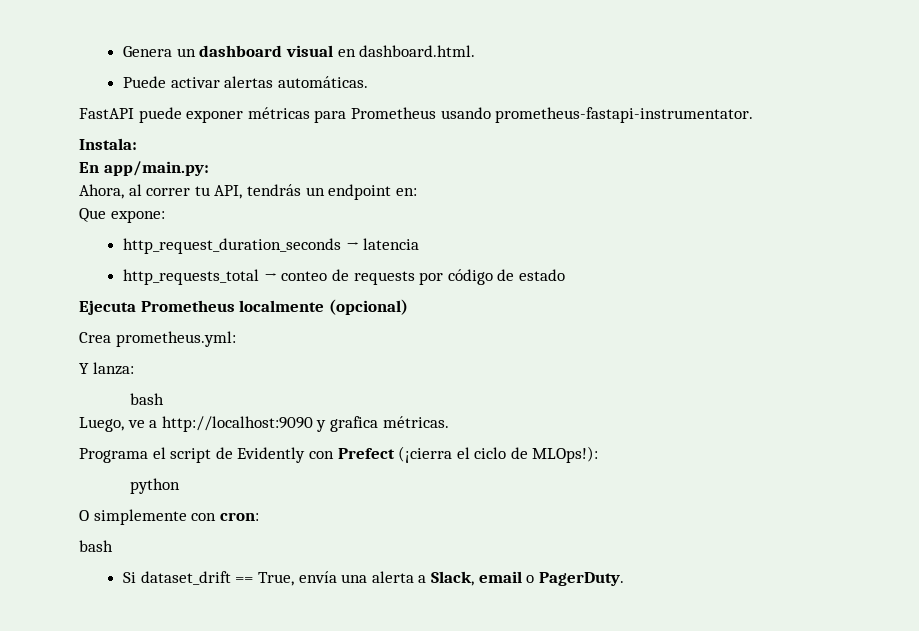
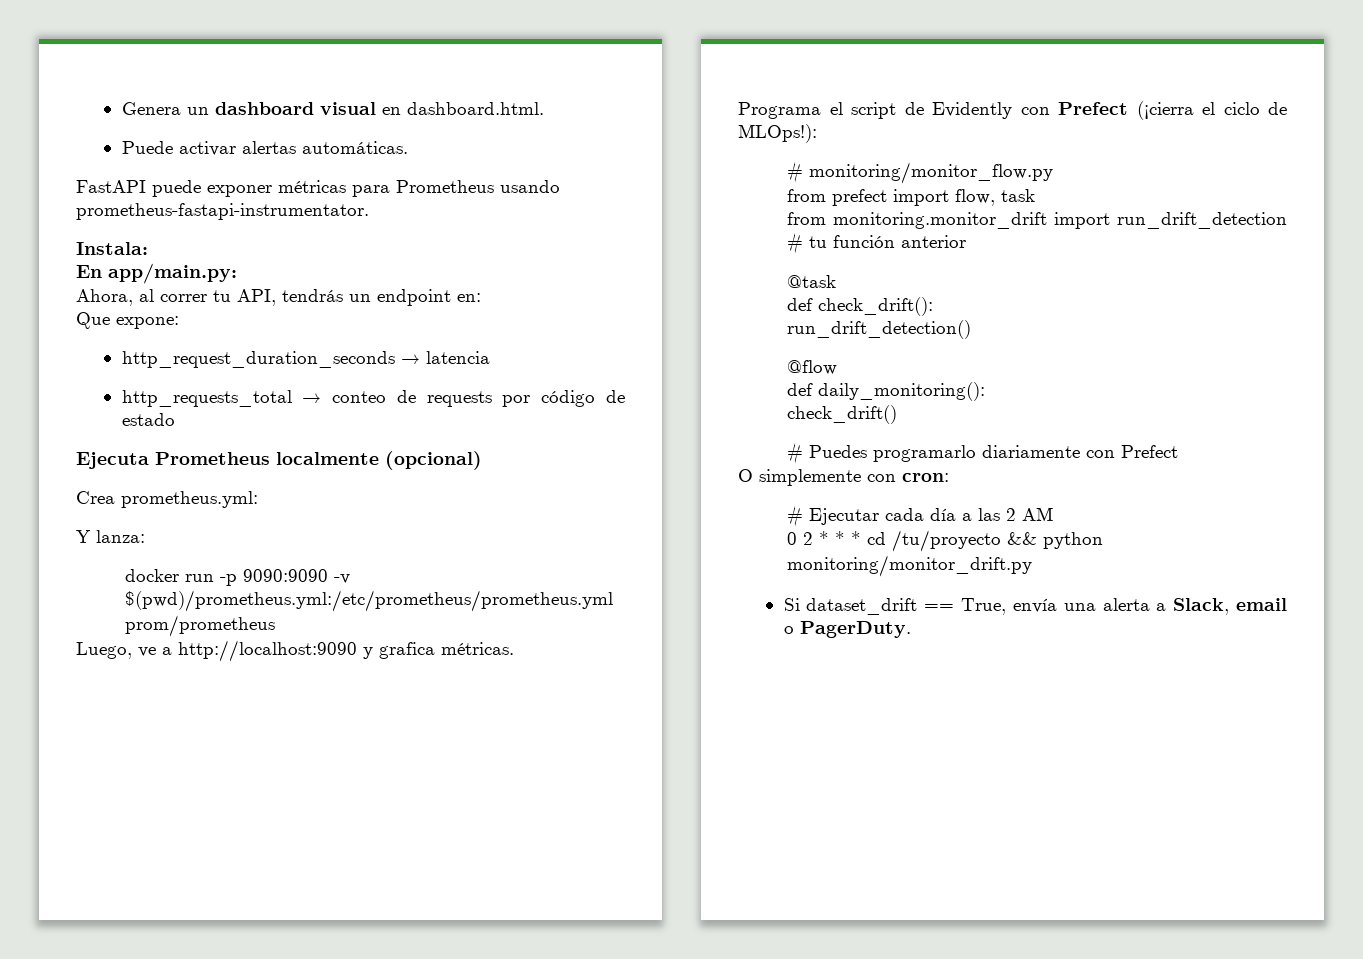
  Y lanza:
- bash
+ docker run -p 9090:9090 -v $(pwd)/prometheus.yml:/etc/prometheus/prometheus.yml prom/prometheus
- python
+ # monitoring/monitor_flow.py
+ from prefect import flow, task
+ from monitoring.monitor_drift import run_drift_detection # tu función anterior
+ @task
+ def check_drift():
+ run_drift_detection()
+ @flow
+ def daily_monitoring():
+ check_drift()
+ # Puedes programarlo diariamente con Prefect
  O simplemente con cron:
- bash
+ # Ejecutar cada día a las 2 AM
+ 0 2 * * * cd /tu/proyecto && python monitoring/monitor_drift.py

